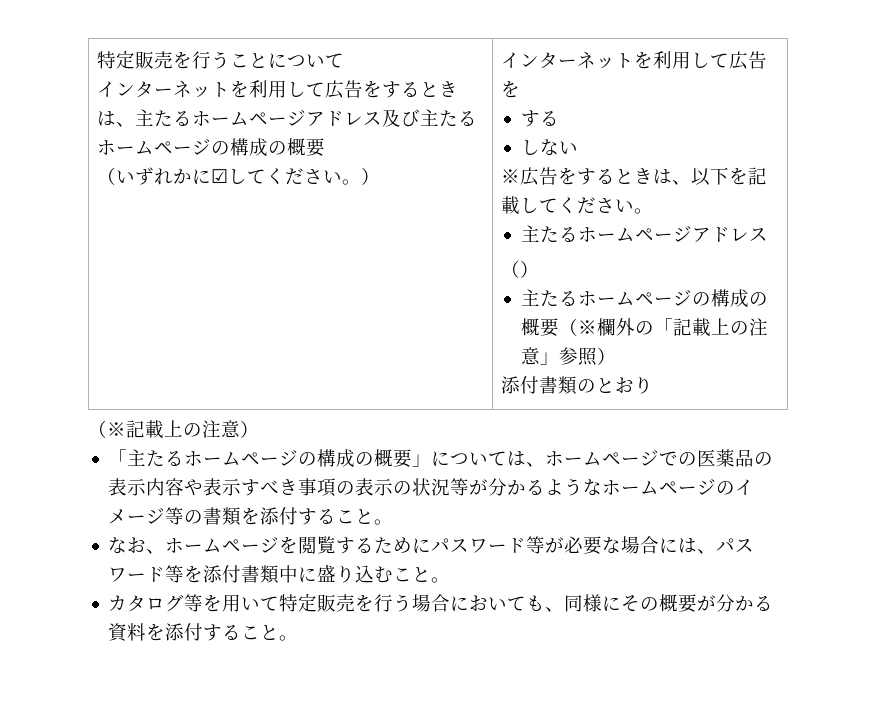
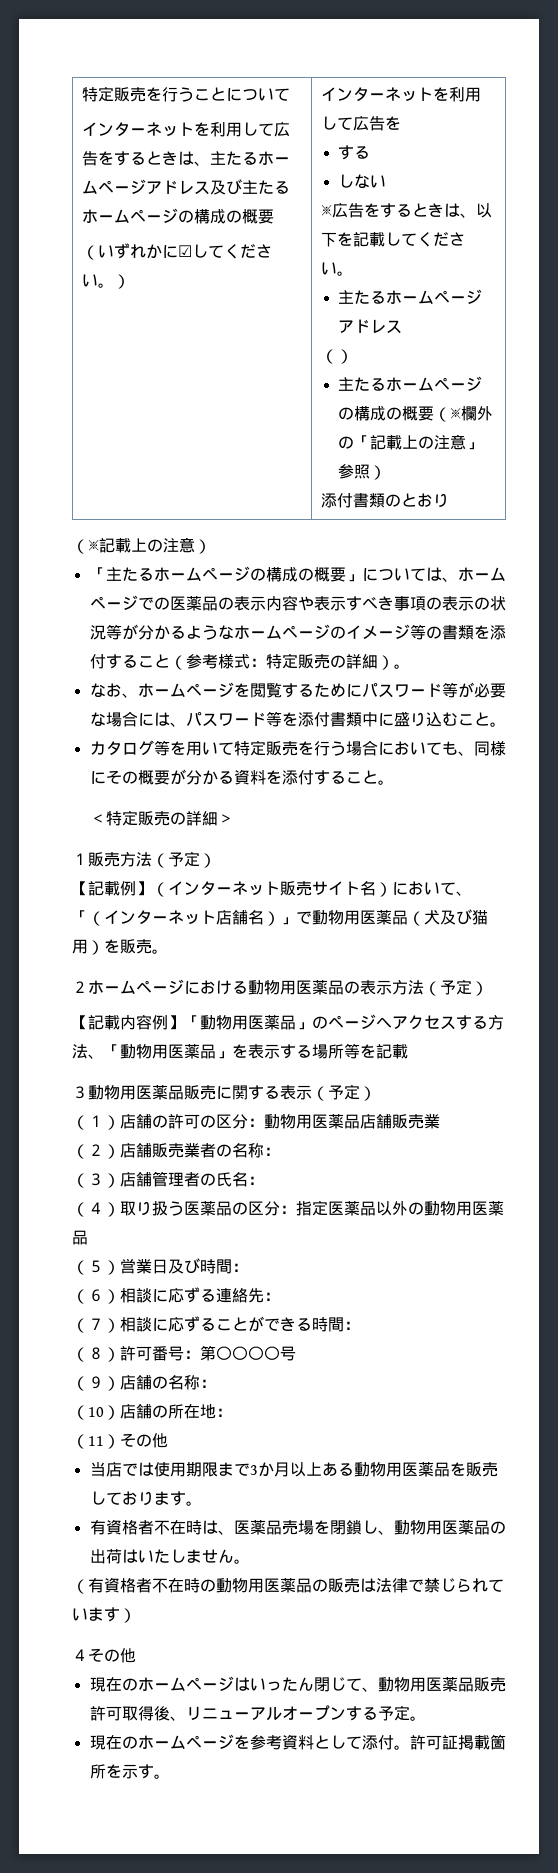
- 「主たるホームページの構成の概要」については、ホームページでの医薬品の表示内容や表示すべき事項の表示の状況等が分かるようなホームページのイメージ等の書類を添付すること。
+ 「主たるホームページの構成の概要」については、ホームページでの医薬品の表示内容や表示すべき事項の表示の状況等が分かるようなホームページのイメージ等の書類を添付すること（参考様式：特定販売の詳細）。
+ ＜特定販売の詳細＞
+ １販売方法（予定）
+ 【記載例】（インターネット販売サイト名）において、「（インターネット店舗名）」で動物用医薬品（犬及び猫用）を販売。
+ ２ホームページにおける動物用医薬品の表示方法（予定）
+ 【記載内容例】「動物用医薬品」のページへアクセスする方法、「動物用医薬品」を表示する場所等を記載
+ ３動物用医薬品販売に関する表示（予定）
+ （１）店舗の許可の区分：動物用医薬品店舗販売業
+ （２）店舗販売業者の名称：
+ （３）店舗管理者の氏名：
+ （４）取り扱う医薬品の区分：指定医薬品以外の動物用医薬品
+ （５）営業日及び時間：
+ （６）相談に応ずる連絡先：
+ （７）相談に応ずることができる時間：
+ （８）許可番号：第〇〇〇〇号
+ （９）店舗の名称：
+ （10）店舗の所在地：
+ （11）その他
+ 当店では使用期限まで3か月以上ある動物用医薬品を販売しております。
+ 有資格者不在時は、医薬品売場を閉鎖し、動物用医薬品の出荷はいたしません。
+ （有資格者不在時の動物用医薬品の販売は法律で禁じられています）
+ ４その他
+ 現在のホームページはいったん閉じて、動物用医薬品販売許可取得後、リニューアルオープンする予定。
+ 現在のホームページを参考資料として添付。許可証掲載箇所を示す。

